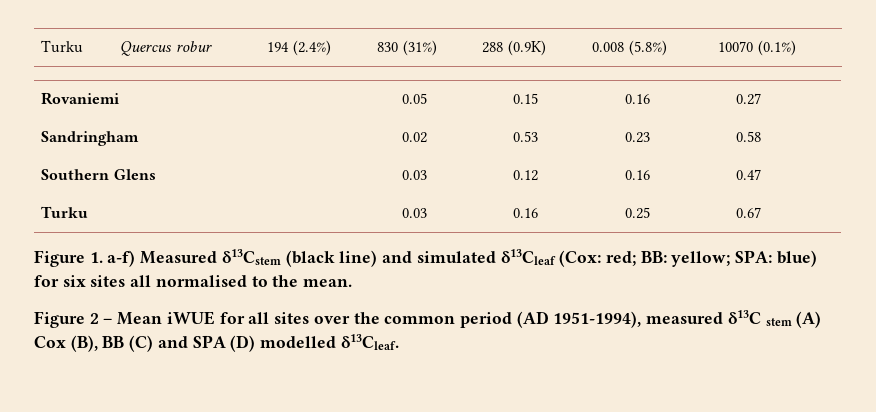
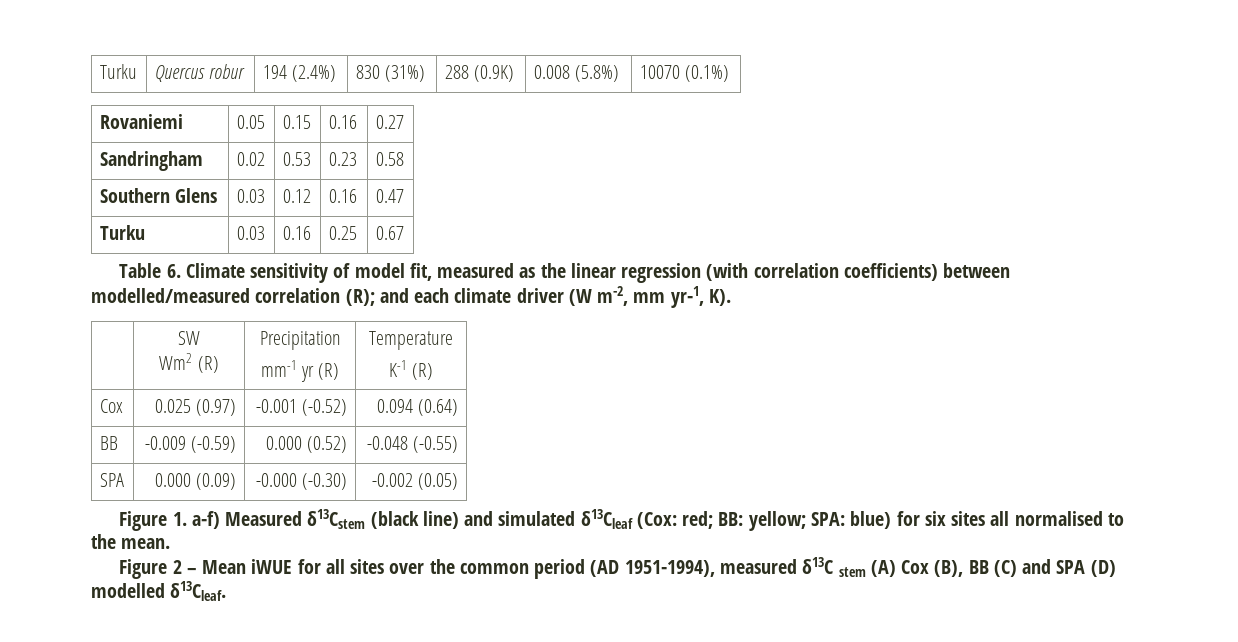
+ Table 6. Climate sensitivity of model fit, measured as the linear regression (with correlation coefficients) between modelled/measured correlation (R); and each climate driver (W m-2, mm yr-1, K).
+ | SW
+ Wm2 (R) | Precipitation
+ mm-1 yr (R) | Temperature
+ K-1 (R)
+ Cox | 0.025 (0.97) | -0.001 (-0.52) | 0.094 (0.64)
+ BB | -0.009 (-0.59) | 0.000 (0.52) | -0.048 (-0.55)
+ SPA | 0.000 (0.09) | -0.000 (-0.30) | -0.002 (0.05)

